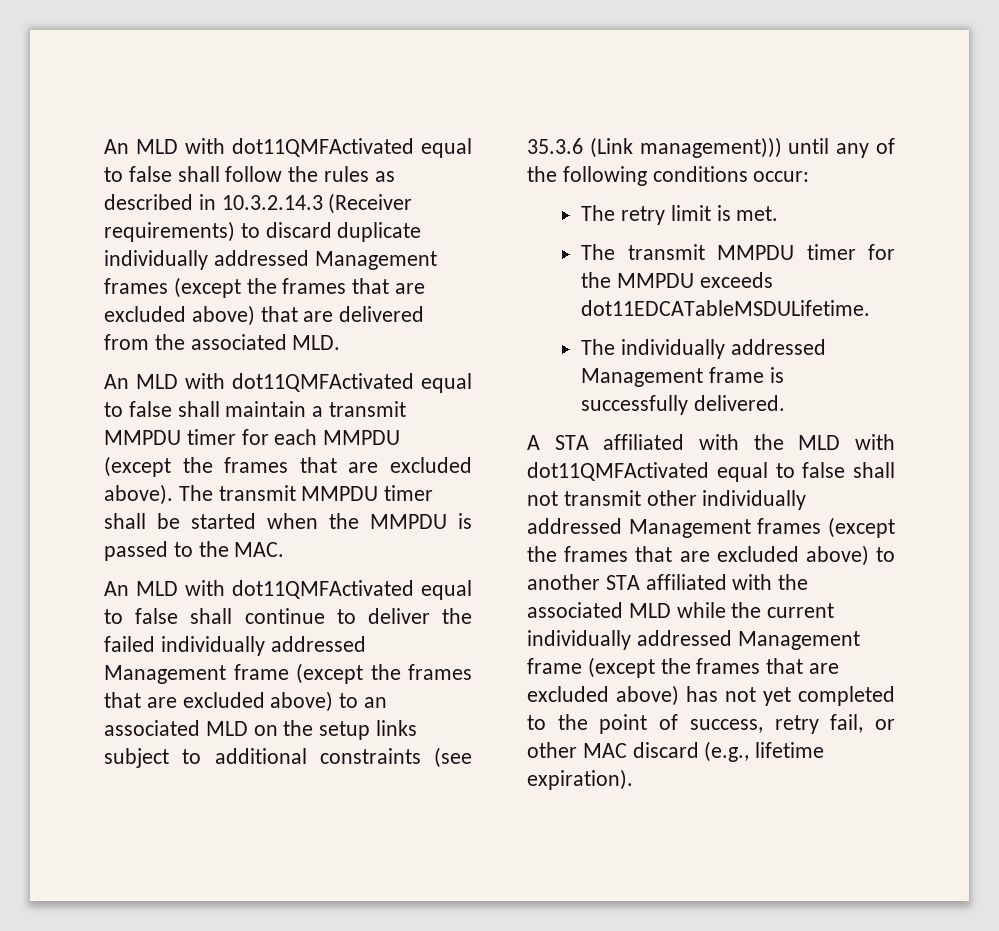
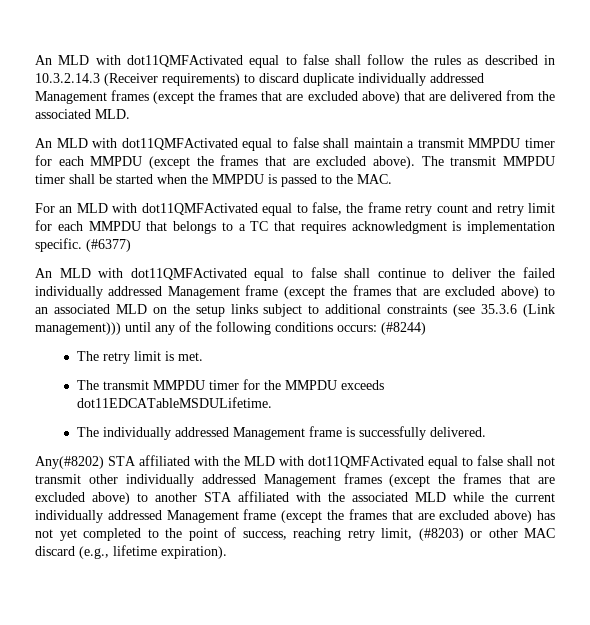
+ For an MLD with dot11QMFActivated equal to false, the frame retry count and retry limit for each MMPDU that belongs to a TC that requires acknowledgment is implementation specific. (#6377)
- An MLD with dot11QMFActivated equal to false shall continue to deliver the failed individually addressed Management frame (except the frames that are excluded above) to an associated MLD on the setup links subject to additional constraints (see 35.3.6 (Link management))) until any of the following conditions occur:
+ An MLD with dot11QMFActivated equal to false shall continue to deliver the failed individually addressed Management frame (except the frames that are excluded above) to an associated MLD on the setup links subject to additional constraints (see 35.3.6 (Link management))) until any of the following conditions occurs: (#8244)
- A STA affiliated with the MLD with dot11QMFActivated equal to false shall not transmit other individually addressed Management frames (except the frames that are excluded above) to another STA affiliated with the associated MLD while the current individually addressed Management frame (except the frames that are excluded above) has not yet completed to the point of success, retry fail, or other MAC discard (e.g., lifetime expiration).
+ Any(#8202) STA affiliated with the MLD with dot11QMFActivated equal to false shall not transmit other individually addressed Management frames (except the frames that are excluded above) to another STA affiliated with the associated MLD while the current individually addressed Management frame (except the frames that are excluded above) has not yet completed to the point of success, reaching retry limit, (#8203) or other MAC discard (e.g., lifetime expiration).

